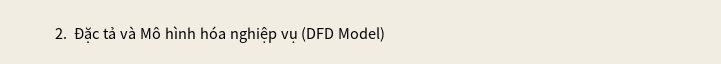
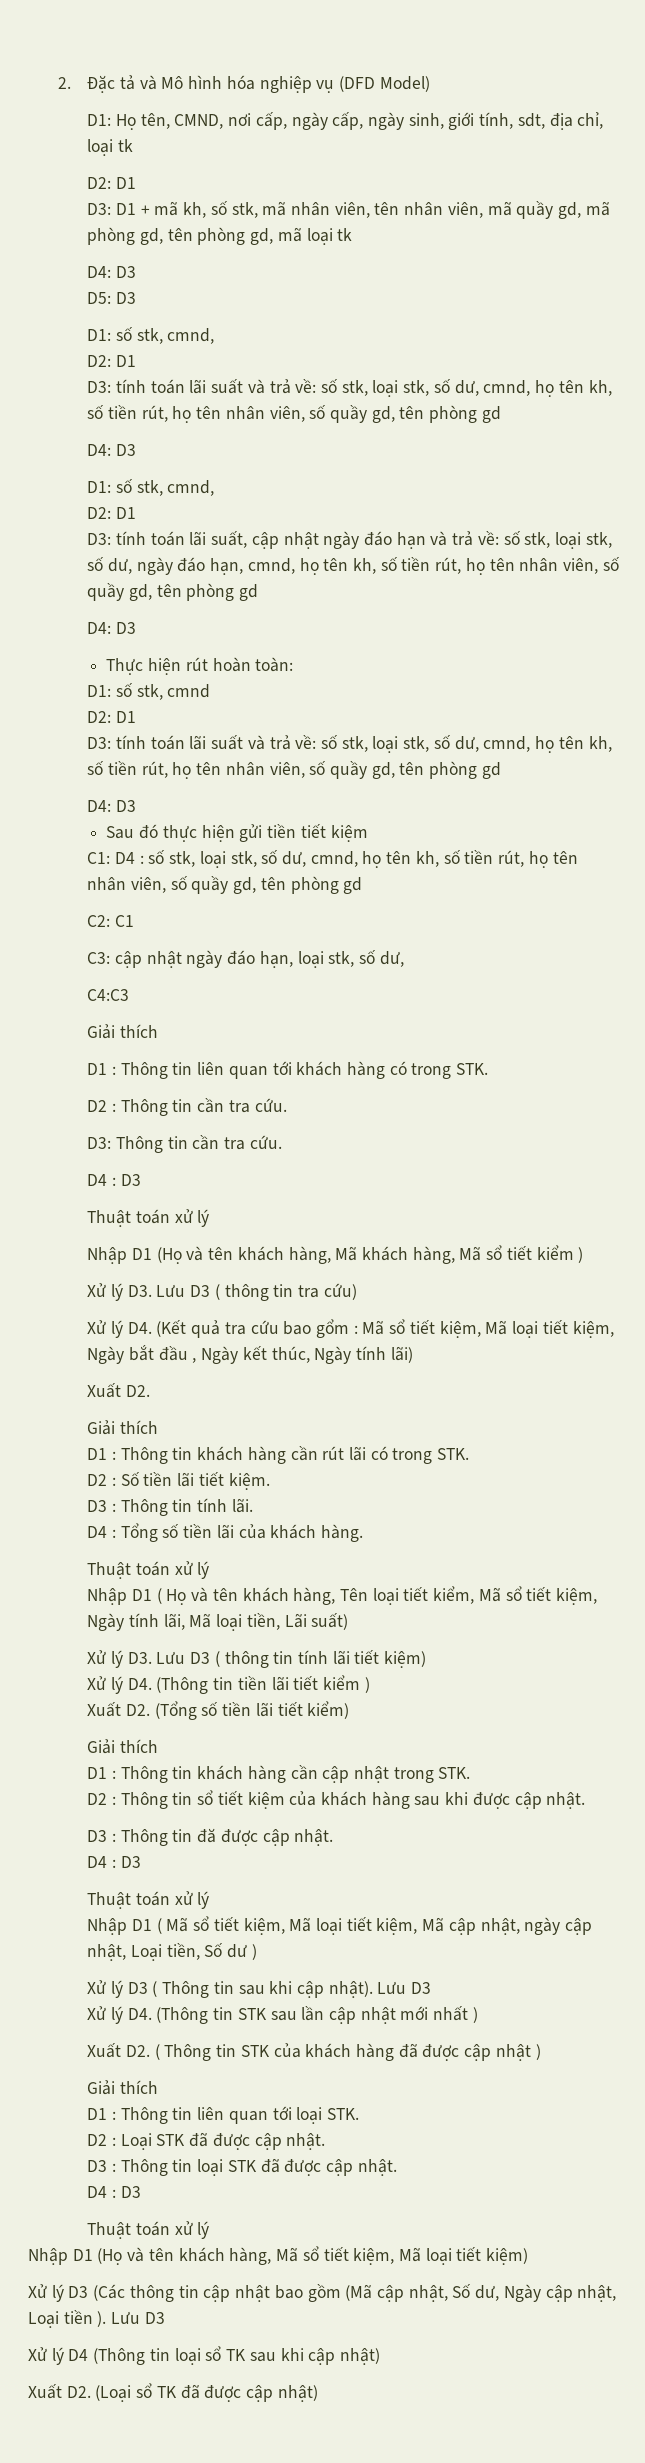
+ D1: Họ tên, CMND, nơi cấp, ngày cấp, ngày sinh, giới tính, sdt, địa chỉ, loại tk
+ D2: D1
+ D3: D1 + mã kh, số stk, mã nhân viên, tên nhân viên, mã quầy gd, mã phòng gd, tên phòng gd, mã loại tk
+ D4: D3
+ D5: D3
+ D1: số stk, cmnd,
+ D2: D1
+ D3: tính toán lãi suất và trả về: số stk, loại stk, số dư, cmnd, họ tên kh, số tiền rút, họ tên nhân viên, số quầy gd, tên phòng gd
+ D4: D3
+ D1: số stk, cmnd,
+ D2: D1
+ D3: tính toán lãi suất, cập nhật ngày đáo hạn và trả về: số stk, loại stk, số dư, ngày đáo hạn, cmnd, họ tên kh, số tiền rút, họ tên nhân viên, số quầy gd, tên phòng gd
+ D4: D3
+ Thực hiện rút hoàn toàn:
+ D1: số stk, cmnd
+ D2: D1
+ D3: tính toán lãi suất và trả về: số stk, loại stk, số dư, cmnd, họ tên kh, số tiền rút, họ tên nhân viên, số quầy gd, tên phòng gd
+ D4: D3
+ Sau đó thực hiện gửi tiền tiết kiệm
+ C1: D4 : số stk, loại stk, số dư, cmnd, họ tên kh, số tiền rút, họ tên nhân viên, số quầy gd, tên phòng gd
+ C2: C1
+ C3: cập nhật ngày đáo hạn, loại stk, số dư,
+ C4:C3
+ Giải thích
+ D1 : Thông tin liên quan tới khách hàng có trong STK.
+ D2 : Thông tin cần tra cứu.
+ D3: Thông tin cần tra cứu.
+ D4 : D3
+ Thuật toán xử lý
+ Nhập D1 (Họ và tên khách hàng, Mã khách hàng, Mã sổ tiết kiểm )
+ Xử lý D3. Lưu D3 ( thông tin tra cứu)
+ Xử lý D4. (Kết quả tra cứu bao gổm : Mã sổ tiết kiệm, Mã loại tiết kiệm, Ngày bắt đầu , Ngày kết thúc, Ngày tính lãi)
+ Xuất D2.
+ Giải thích
+ D1 : Thông tin khách hàng cần rút lãi có trong STK.
+ D2 : Số tiền lãi tiết kiệm.
+ D3 : Thông tin tính lãi.
+ D4 : Tổng số tiền lãi của khách hàng.
+ Thuật toán xử lý
+ Nhập D1 ( Họ và tên khách hàng, Tên loại tiết kiểm, Mã sổ tiết kiệm, Ngày tính lãi, Mã loại tiền, Lãi suất)
+ Xử lý D3. Lưu D3 ( thông tin tính lãi tiết kiệm)
+ Xử lý D4. (Thông tin tiền lãi tiết kiểm )
+ Xuất D2. (Tổng số tiền lãi tiết kiểm)
+ Giải thích
+ D1 : Thông tin khách hàng cần cập nhật trong STK.
+ D2 : Thông tin sổ tiết kiệm của khách hàng sau khi được cập nhật.
+ D3 : Thông tin đă được cập nhật.
+ D4 : D3
+ Thuật toán xử lý
+ Nhập D1 ( Mã sổ tiết kiệm, Mã loại tiết kiệm, Mã cập nhật, ngày cập nhật, Loại tiền, Số dư )
+ Xử lý D3 ( Thông tin sau khi cập nhật). Lưu D3
+ Xử lý D4. (Thông tin STK sau lần cập nhật mới nhất )
+ Xuất D2. ( Thông tin STK của khách hàng đã được cập nhật )
+ Giải thích
+ D1 : Thông tin liên quan tới loại STK.
+ D2 : Loại STK đã được cập nhật.
+ D3 : Thông tin loại STK đã được cập nhật.
+ D4 : D3
+ Thuật toán xử lý
+ Nhập D1 (Họ và tên khách hàng, Mã sổ tiết kiệm, Mã loại tiết kiệm)
+ Xử lý D3 (Các thông tin cập nhật bao gồm (Mã cập nhật, Số dư, Ngày cập nhật, Loại tiền ). Lưu D3
+ Xử lý D4 (Thông tin loại sổ TK sau khi cập nhật)
+ Xuất D2. (Loại sổ TK đã được cập nhật)

